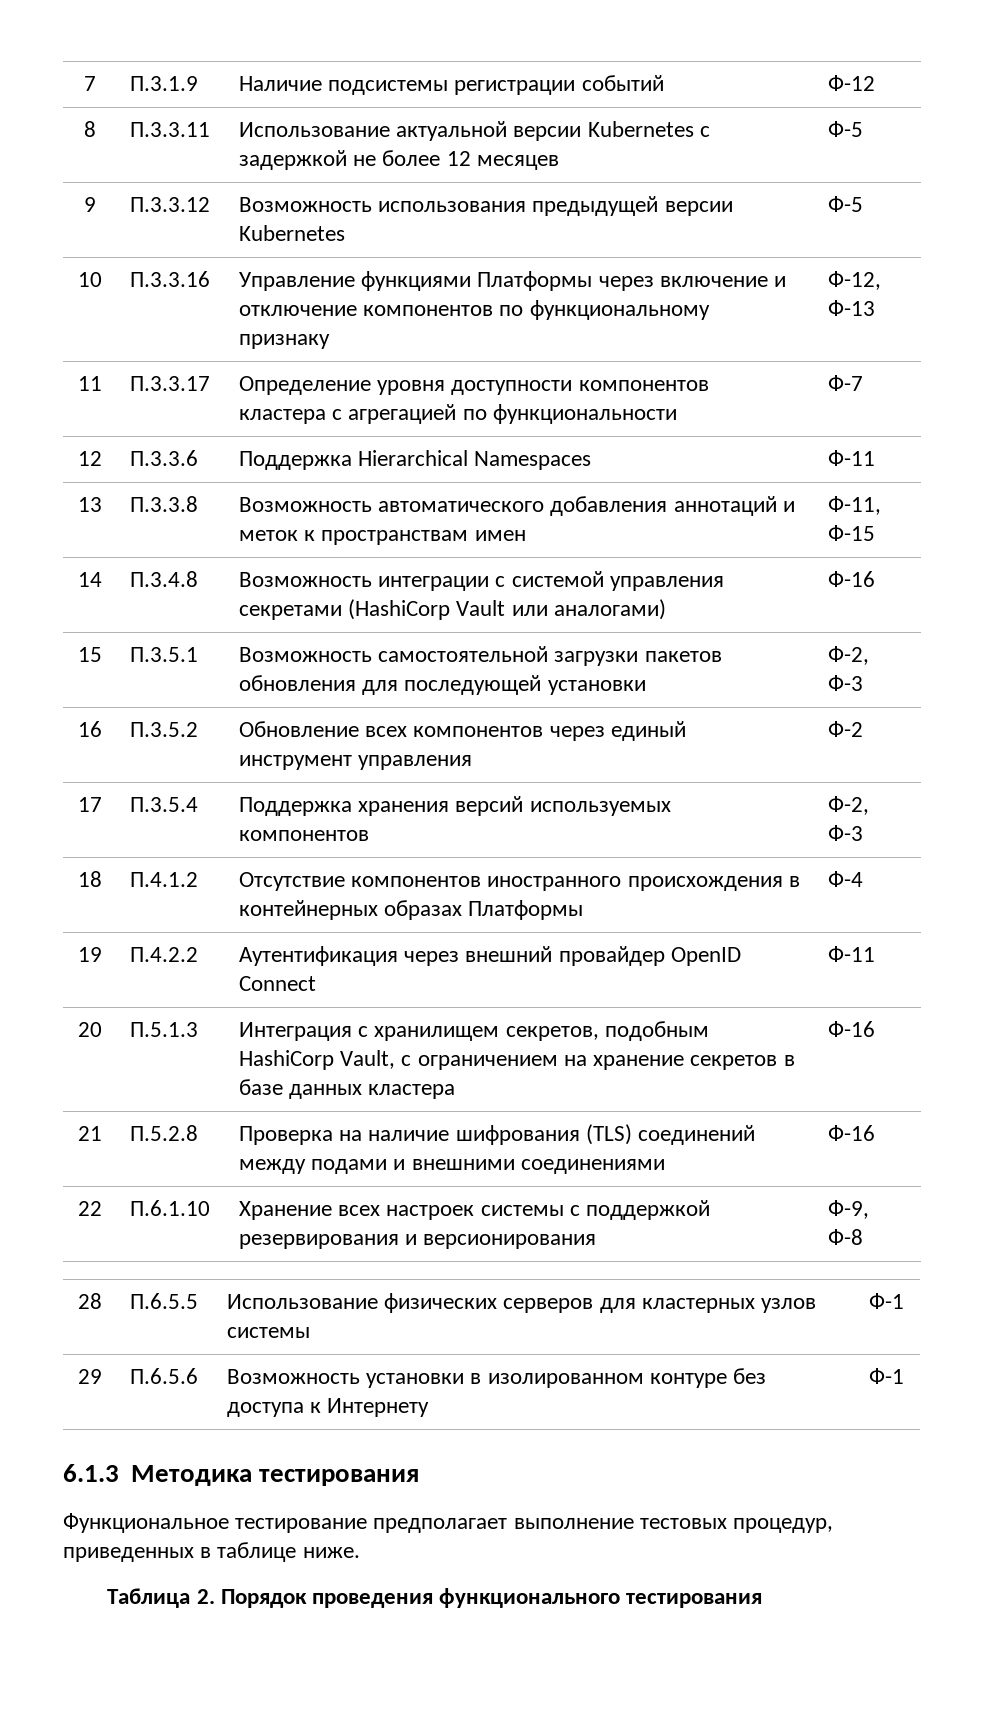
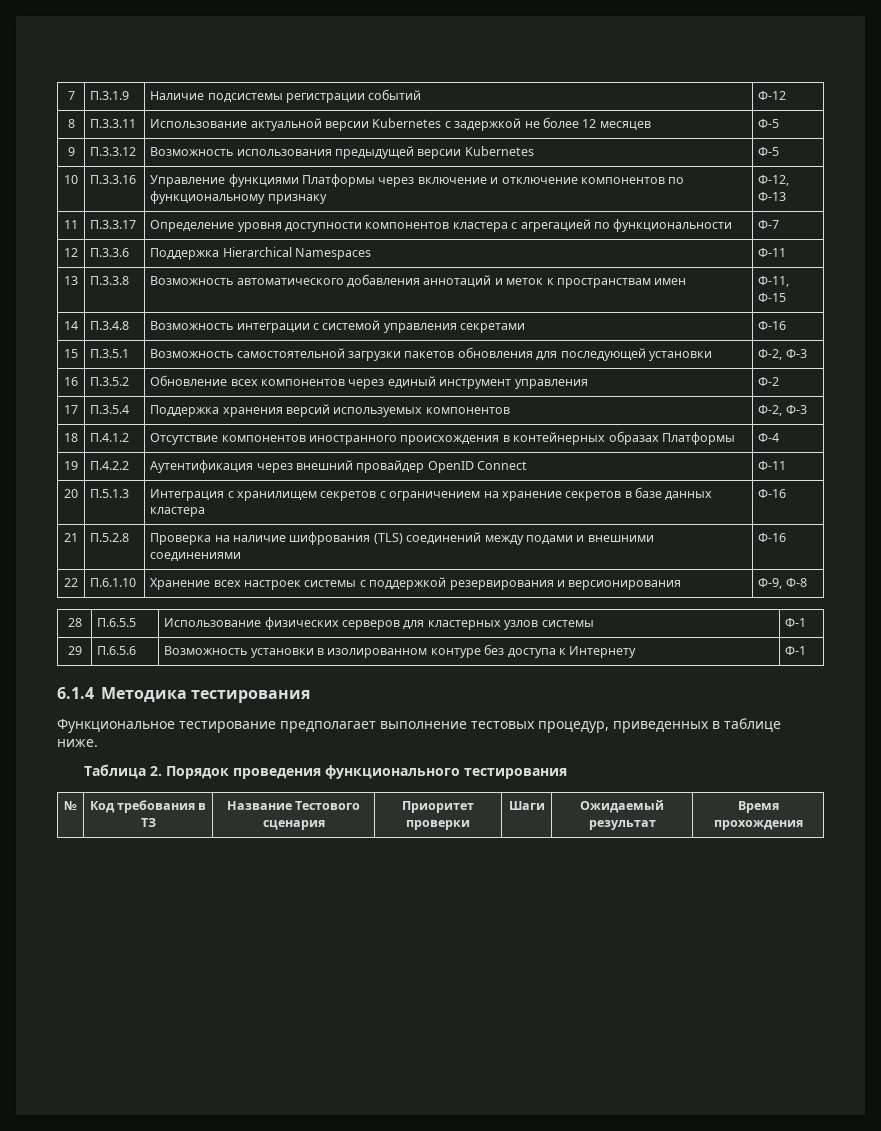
- 14 | П.3.4.8 | Возможность интеграции с системой управления секретами (HashiCorp Vault или аналогами) | Ф-16
+ 14 | П.3.4.8 | Возможность интеграции с системой управления секретами | Ф-16
- 20 | П.5.1.3 | Интеграция с хранилищем секретов, подобным HashiCorp Vault, с ограничением на хранение секретов в базе данных кластера | Ф-16
+ 20 | П.5.1.3 | Интеграция с хранилищем секретов с ограничением на хранение секретов в базе данных кластера | Ф-16
- 6.1.3 Методика тестирования
+ 6.1.4 Методика тестирования
+ № | Код требования в ТЗ | Название Тестового сценария | Приоритет проверки | Шаги | Ожидаемый результат | Время прохождения

